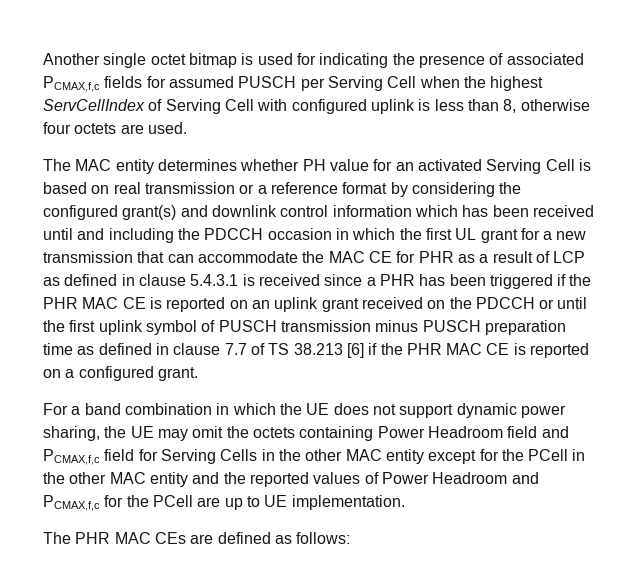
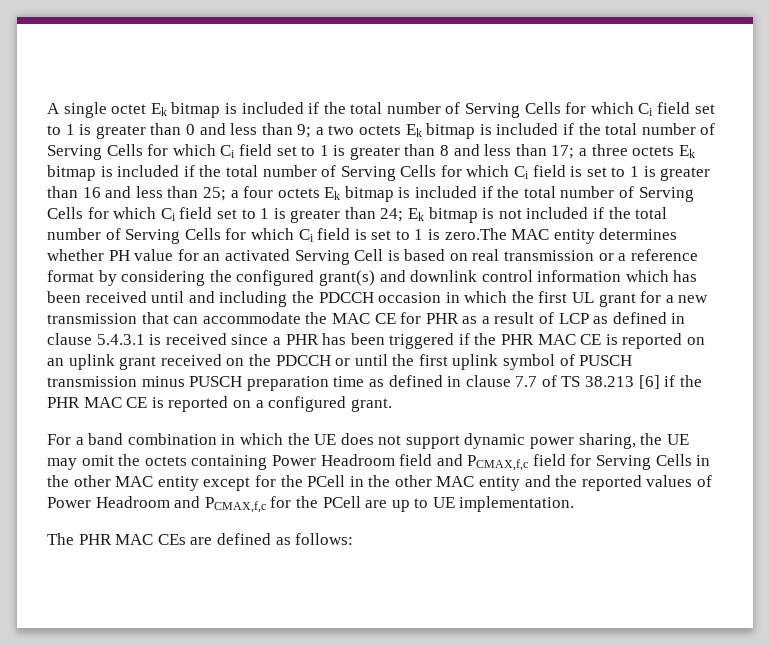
- Another single octet bitmap is used for indicating the presence of associated PCMAX,f,c fields for assumed PUSCH per Serving Cell when the highest ServCellIndex of Serving Cell with configured uplink is less than 8, otherwise four octets are used.
- The MAC entity determines whether PH value for an activated Serving Cell is based on real transmission or a reference format by considering the configured grant(s) and downlink control information which has been received until and including the PDCCH occasion in which the first UL grant for a new transmission that can accommodate the MAC CE for PHR as a result of LCP as defined in clause 5.4.3.1 is received since a PHR has been triggered if the PHR MAC CE is reported on an uplink grant received on the PDCCH or until the first uplink symbol of PUSCH transmission minus PUSCH preparation time as defined in clause 7.7 of TS 38.213 [6] if the PHR MAC CE is reported on a configured grant.
+ A single octet Ek bitmap is included if the total number of Serving Cells for which Ci field set to 1 is greater than 0 and less than 9; a two octets Ek bitmap is included if the total number of Serving Cells for which Ci field set to 1 is greater than 8 and less than 17; a three octets Ek bitmap is included if the total number of Serving Cells for which Ci field is set to 1 is greater than 16 and less than 25; a four octets Ek bitmap is included if the total number of Serving Cells for which Ci field set to 1 is greater than 24; Ek bitmap is not included if the total number of Serving Cells for which Ci field is set to 1 is zero.The MAC entity determines whether PH value for an activated Serving Cell is based on real transmission or a reference format by considering the configured grant(s) and downlink control information which has been received until and including the PDCCH occasion in which the first UL grant for a new transmission that can accommodate the MAC CE for PHR as a result of LCP as defined in clause 5.4.3.1 is received since a PHR has been triggered if the PHR MAC CE is reported on an uplink grant received on the PDCCH or until the first uplink symbol of PUSCH transmission minus PUSCH preparation time as defined in clause 7.7 of TS 38.213 [6] if the PHR MAC CE is reported on a configured grant.

